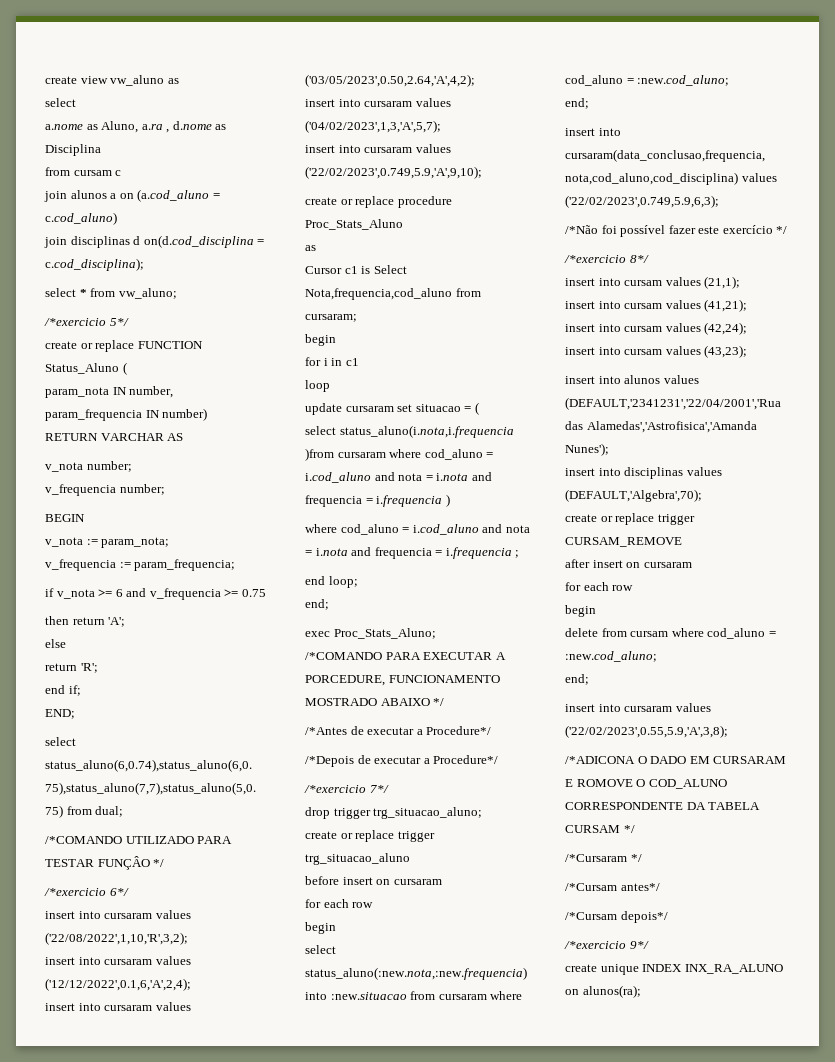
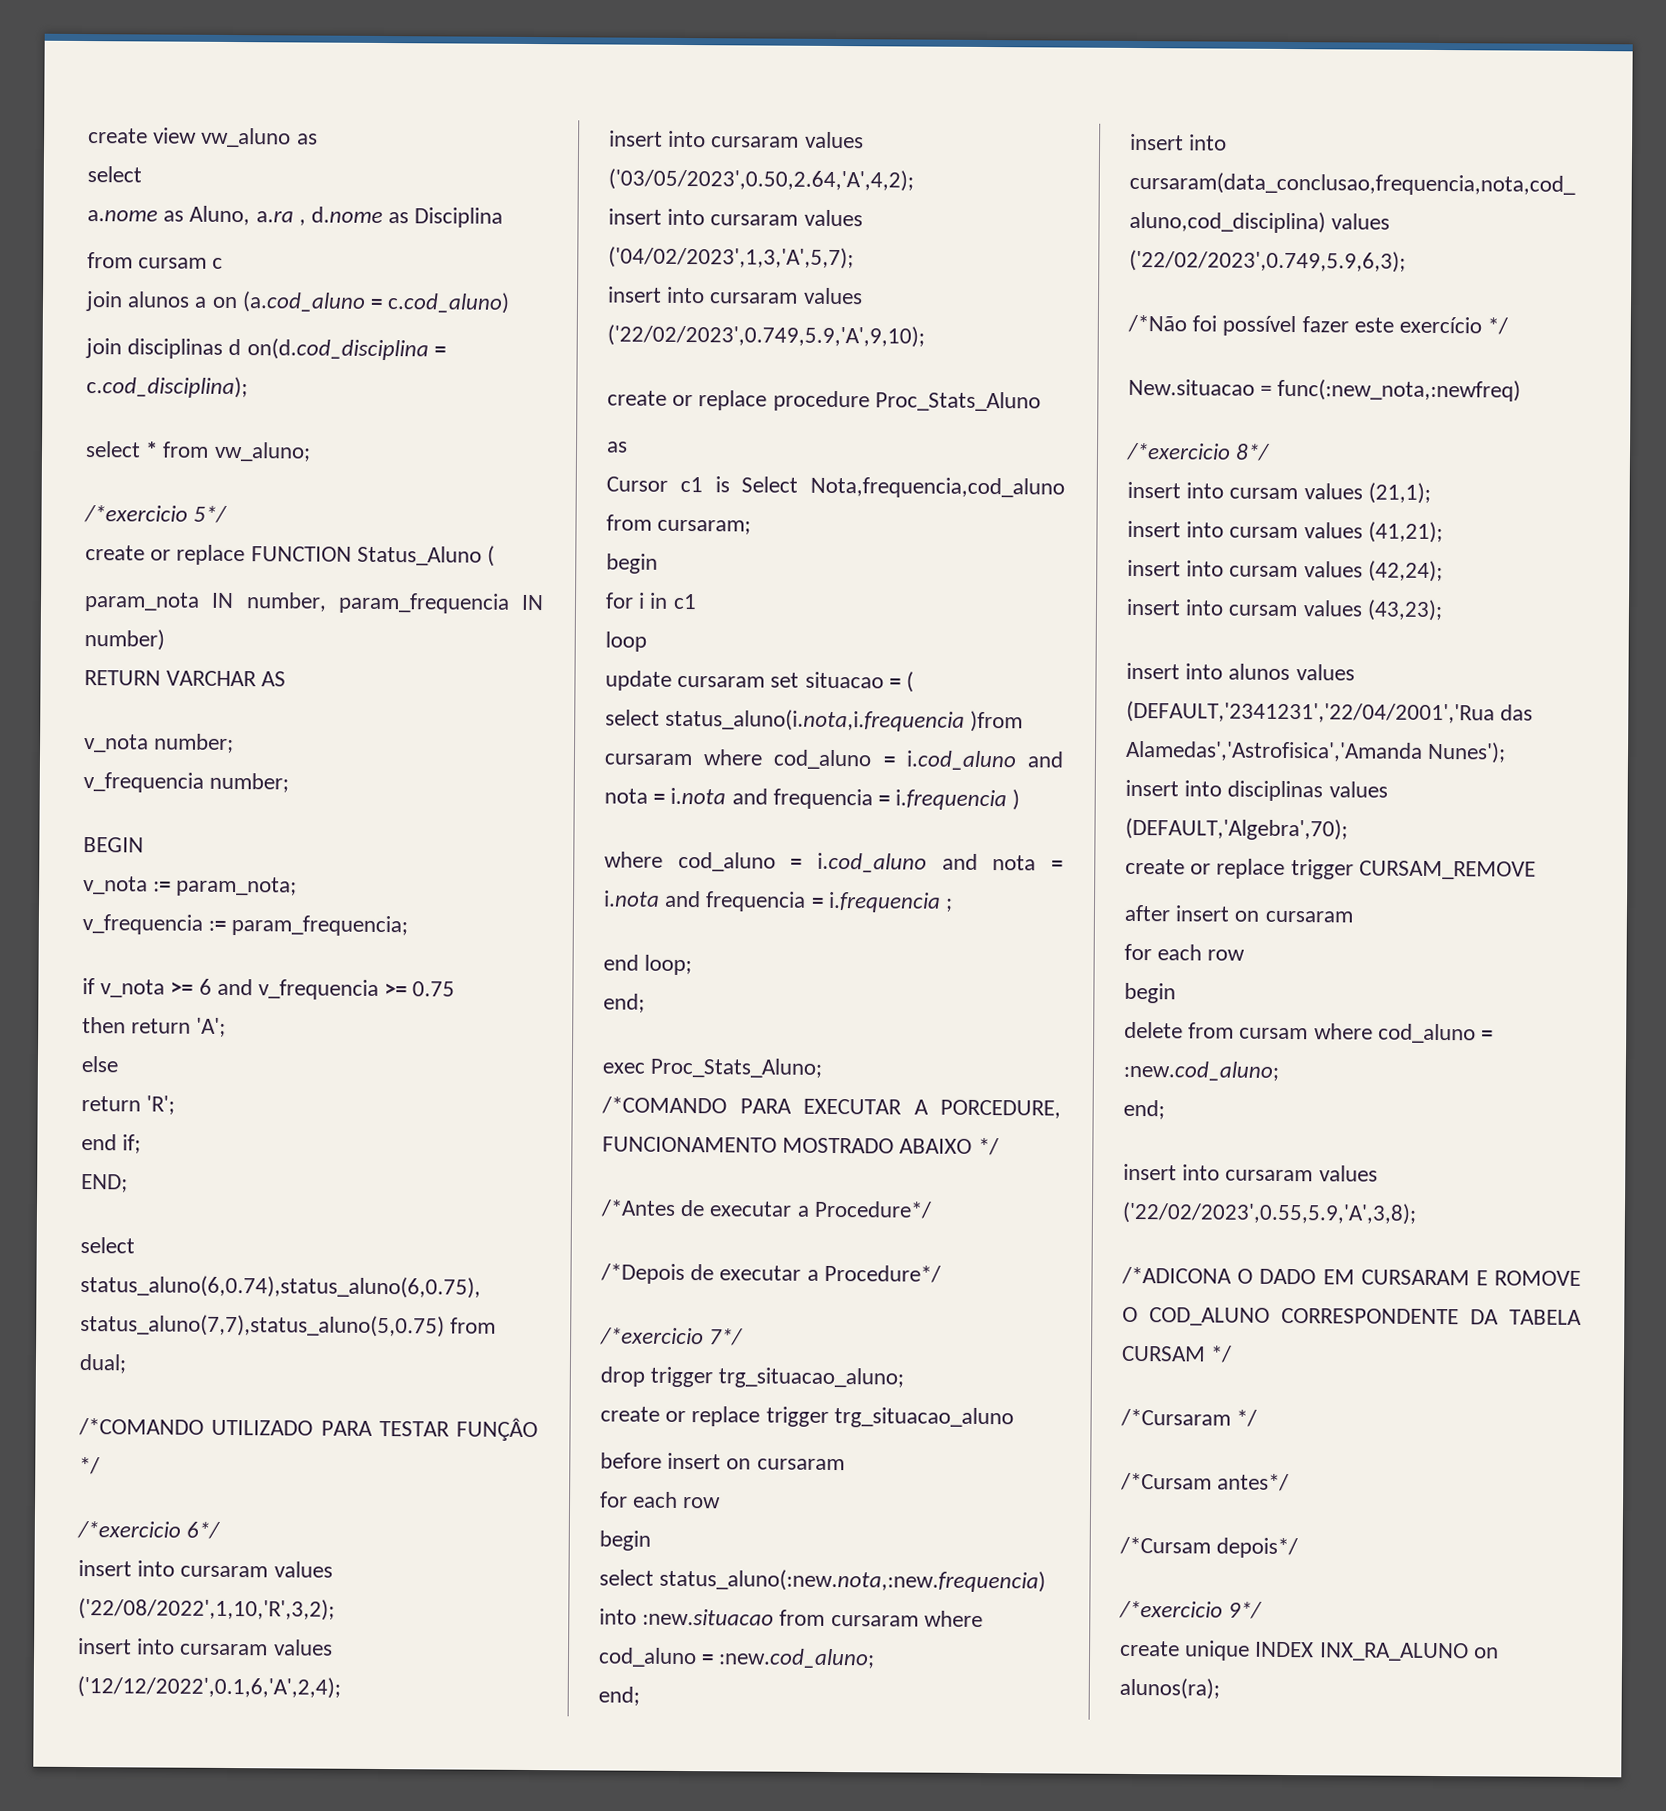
+ New.situacao = func(:new_nota,:newfreq)

